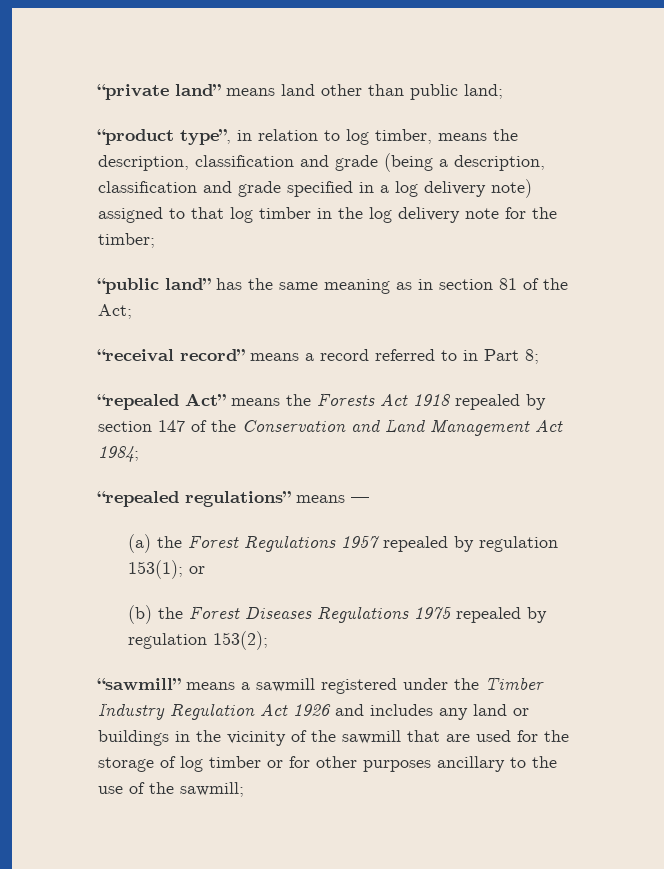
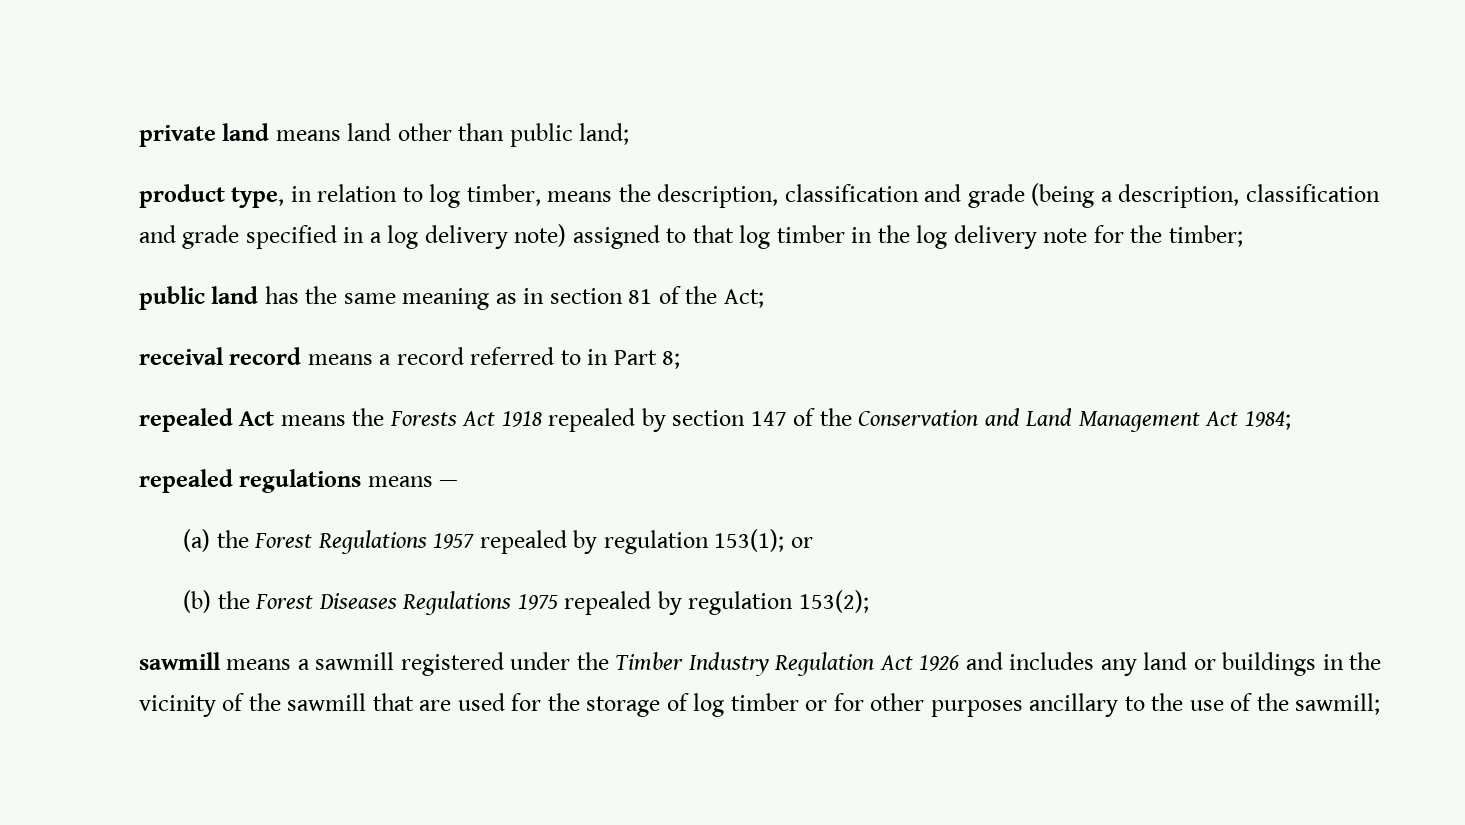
- “private land” means land other than public land;
+ private land means land other than public land;
- “product type”, in relation to log timber, means the description, classification and grade (being a description, classification and grade specified in a log delivery note) assigned to that log timber in the log delivery note for the timber;
+ product type, in relation to log timber, means the description, classification and grade (being a description, classification and grade specified in a log delivery note) assigned to that log timber in the log delivery note for the timber;
- “public land” has the same meaning as in section 81 of the Act;
+ public land has the same meaning as in section 81 of the Act;
- “receival record” means a record referred to in Part 8;
+ receival record means a record referred to in Part 8;
- “repealed Act” means the Forests Act 1918 repealed by section 147 of the Conservation and Land Management Act 1984;
+ repealed Act means the Forests Act 1918 repealed by section 147 of the Conservation and Land Management Act 1984;
- “repealed regulations” means —
+ repealed regulations means —
- “sawmill” means a sawmill registered under the Timber Industry Regulation Act 1926 and includes any land or buildings in the vicinity of the sawmill that are used for the storage of log timber or for other purposes ancillary to the use of the sawmill;
+ sawmill means a sawmill registered under the Timber Industry Regulation Act 1926 and includes any land or buildings in the vicinity of the sawmill that are used for the storage of log timber or for other purposes ancillary to the use of the sawmill;

